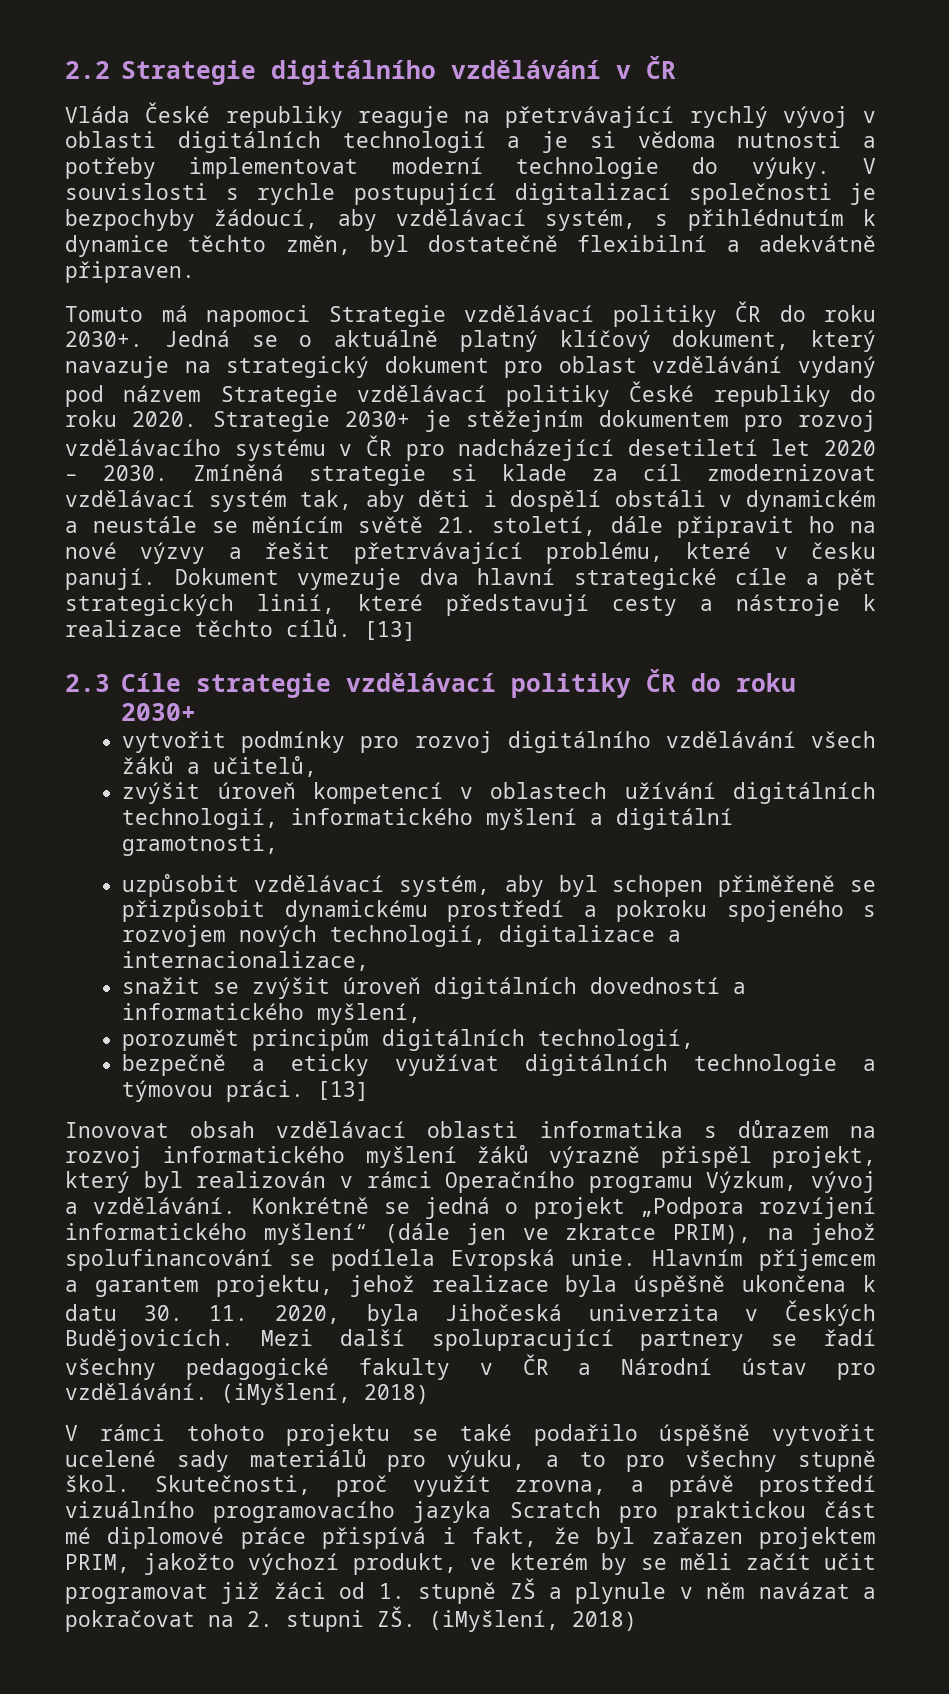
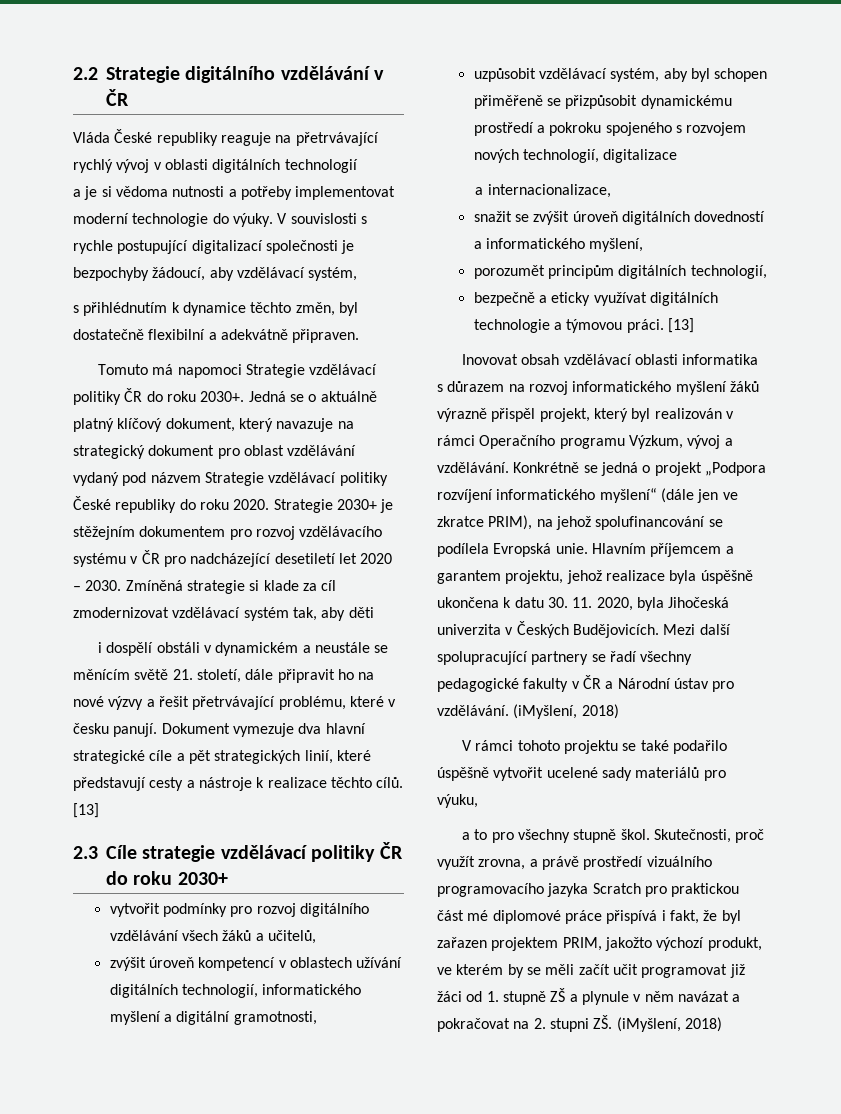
- Vláda České republiky reaguje na přetrvávající rychlý vývoj v oblasti digitálních technologií a je si vědoma nutnosti a potřeby implementovat moderní technologie do výuky.
+ Vláda České republiky reaguje na přetrvávající rychlý vývoj v oblasti digitálních technologií
+ a je si vědoma nutnosti a potřeby implementovat moderní technologie do výuky.
- V souvislosti s rychle postupující digitalizací společnosti je bezpochyby žádoucí, aby vzdělávací systém, s přihlédnutím k dynamice těchto změn, byl dostatečně flexibilní a adekvátně připraven.
+ V souvislosti s rychle postupující digitalizací společnosti je bezpochyby žádoucí, aby vzdělávací systém,
+ s přihlédnutím k dynamice těchto změn, byl dostatečně flexibilní a adekvátně připraven.
- Zmíněná strategie si klade za cíl zmodernizovat vzdělávací systém tak, aby děti i dospělí obstáli v dynamickém a neustále se měnícím světě 21. století, dále připravit ho na nové výzvy a řešit přetrvávající problému, které v česku panují.
+ Zmíněná strategie si klade za cíl zmodernizovat vzdělávací systém tak, aby děti
+ i dospělí obstáli v dynamickém a neustále se měnícím světě 21. století, dále připravit ho na nové výzvy a řešit přetrvávající problému, které v česku panují.
- uzpůsobit vzdělávací systém, aby byl schopen přiměřeně se přizpůsobit dynamickému prostředí a pokroku spojeného s rozvojem nových technologií, digitalizace a internacionalizace,
+ uzpůsobit vzdělávací systém, aby byl schopen přiměřeně se přizpůsobit dynamickému prostředí a pokroku spojeného s rozvojem nových technologií, digitalizace
+ a internacionalizace,
- V rámci tohoto projektu se také podařilo úspěšně vytvořit ucelené sady materiálů pro výuku, a to pro všechny stupně škol.
+ V rámci tohoto projektu se také podařilo úspěšně vytvořit ucelené sady materiálů pro výuku,
+ a to pro všechny stupně škol.

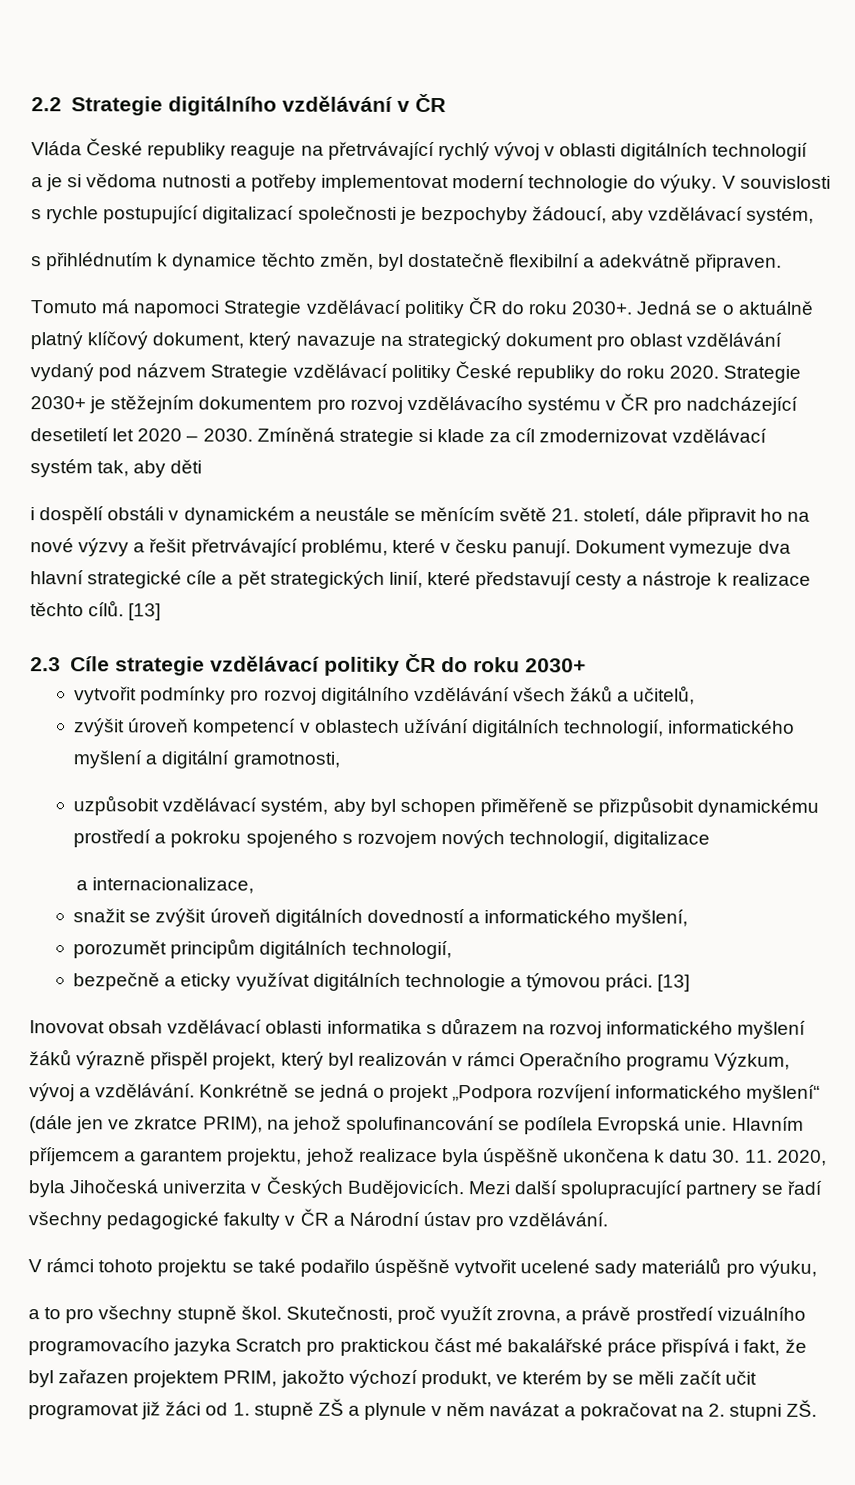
- Mezi další spolupracující partnery se řadí všechny pedagogické fakulty v ČR a Národní ústav pro vzdělávání. (iMyšlení, 2018)
+ Mezi další spolupracující partnery se řadí všechny pedagogické fakulty v ČR a Národní ústav pro vzdělávání.
- Skutečnosti, proč využít zrovna, a právě prostředí vizuálního programovacího jazyka Scratch pro praktickou část mé diplomové práce přispívá i fakt, že byl zařazen projektem PRIM, jakožto výchozí produkt, ve kterém by se měli začít učit programovat již žáci od 1. stupně ZŠ a plynule v něm navázat a pokračovat na 2. stupni ZŠ. (iMyšlení, 2018)
+ Skutečnosti, proč využít zrovna, a právě prostředí vizuálního programovacího jazyka Scratch pro praktickou část mé bakalářské práce přispívá i fakt, že byl zařazen projektem PRIM, jakožto výchozí produkt, ve kterém by se měli začít učit programovat již žáci od 1. stupně ZŠ a plynule v něm navázat a pokračovat na 2. stupni ZŠ.

